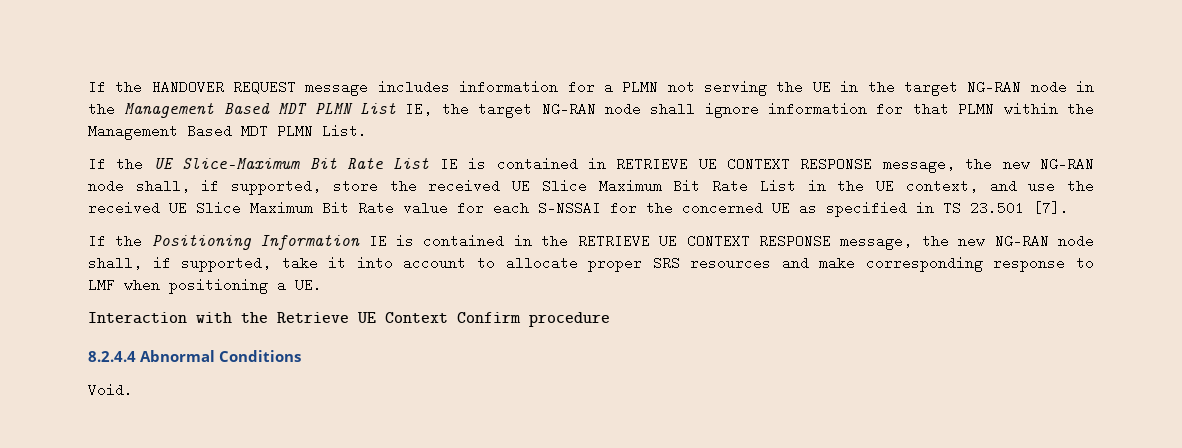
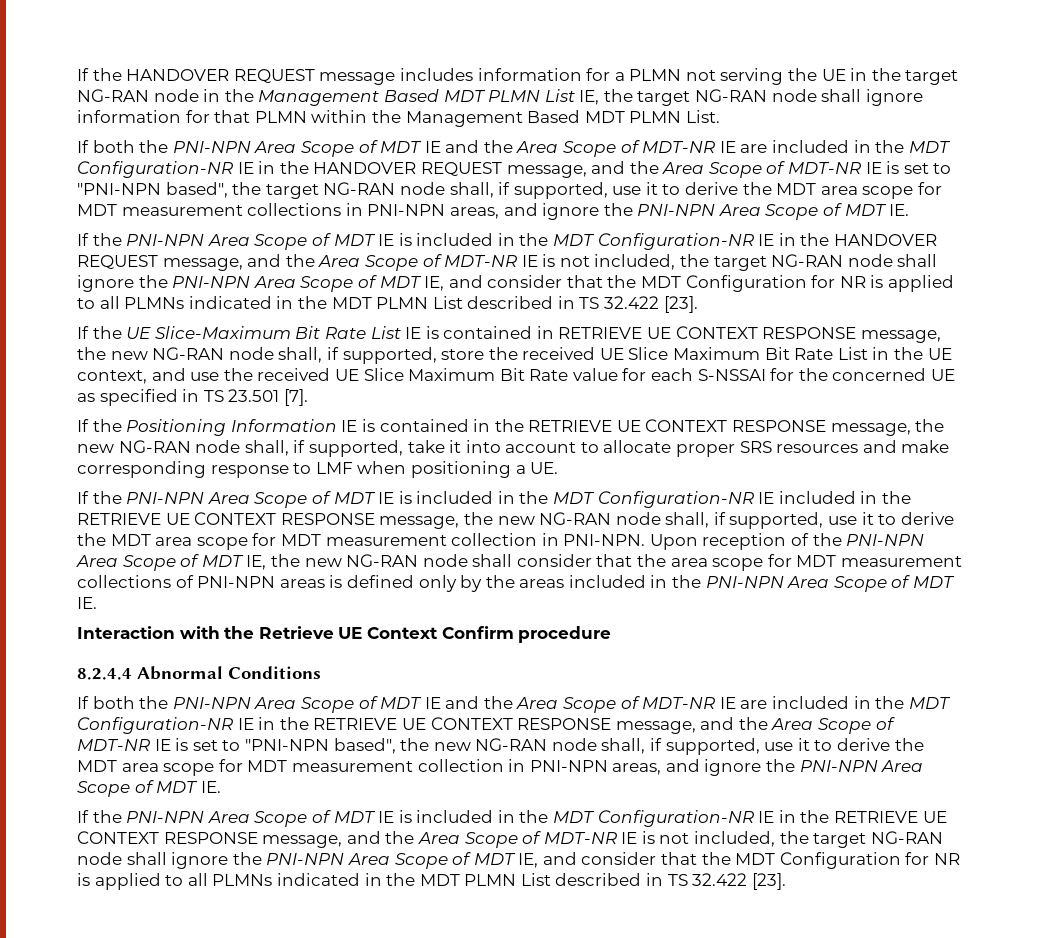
+ If both the PNI-NPN Area Scope of MDT IE and the Area Scope of MDT-NR IE are included in the MDT Configuration-NR IE in the HANDOVER REQUEST message, and the Area Scope of MDT-NR IE is set to "PNI-NPN based", the target NG-RAN node shall, if supported, use it to derive the MDT area scope for MDT measurement collections in PNI-NPN areas, and ignore the PNI-NPN Area Scope of MDT IE.
+ If the PNI-NPN Area Scope of MDT IE is included in the MDT Configuration-NR IE in the HANDOVER REQUEST message, and the Area Scope of MDT-NR IE is not included, the target NG-RAN node shall ignore the PNI-NPN Area Scope of MDT IE, and consider that the MDT Configuration for NR is applied to all PLMNs indicated in the MDT PLMN List described in TS 32.422 [23].
+ If the PNI-NPN Area Scope of MDT IE is included in the MDT Configuration-NR IE included in the RETRIEVE UE CONTEXT RESPONSE message, the new NG-RAN node shall, if supported, use it to derive the MDT area scope for MDT measurement collection in PNI-NPN. Upon reception of the PNI-NPN Area Scope of MDT IE, the new NG-RAN node shall consider that the area scope for MDT measurement collections of PNI-NPN areas is defined only by the areas included in the PNI-NPN Area Scope of MDT IE.
- Void.
+ If both the PNI-NPN Area Scope of MDT IE and the Area Scope of MDT-NR IE are included in the MDT Configuration-NR IE in the RETRIEVE UE CONTEXT RESPONSE message, and the Area Scope of MDT-NR IE is set to "PNI-NPN based", the new NG-RAN node shall, if supported, use it to derive the MDT area scope for MDT measurement collection in PNI-NPN areas, and ignore the PNI-NPN Area Scope of MDT IE.
+ If the PNI-NPN Area Scope of MDT IE is included in the MDT Configuration-NR IE in the RETRIEVE UE CONTEXT RESPONSE message, and the Area Scope of MDT-NR IE is not included, the target NG-RAN node shall ignore the PNI-NPN Area Scope of MDT IE, and consider that the MDT Configuration for NR is applied to all PLMNs indicated in the MDT PLMN List described in TS 32.422 [23].

